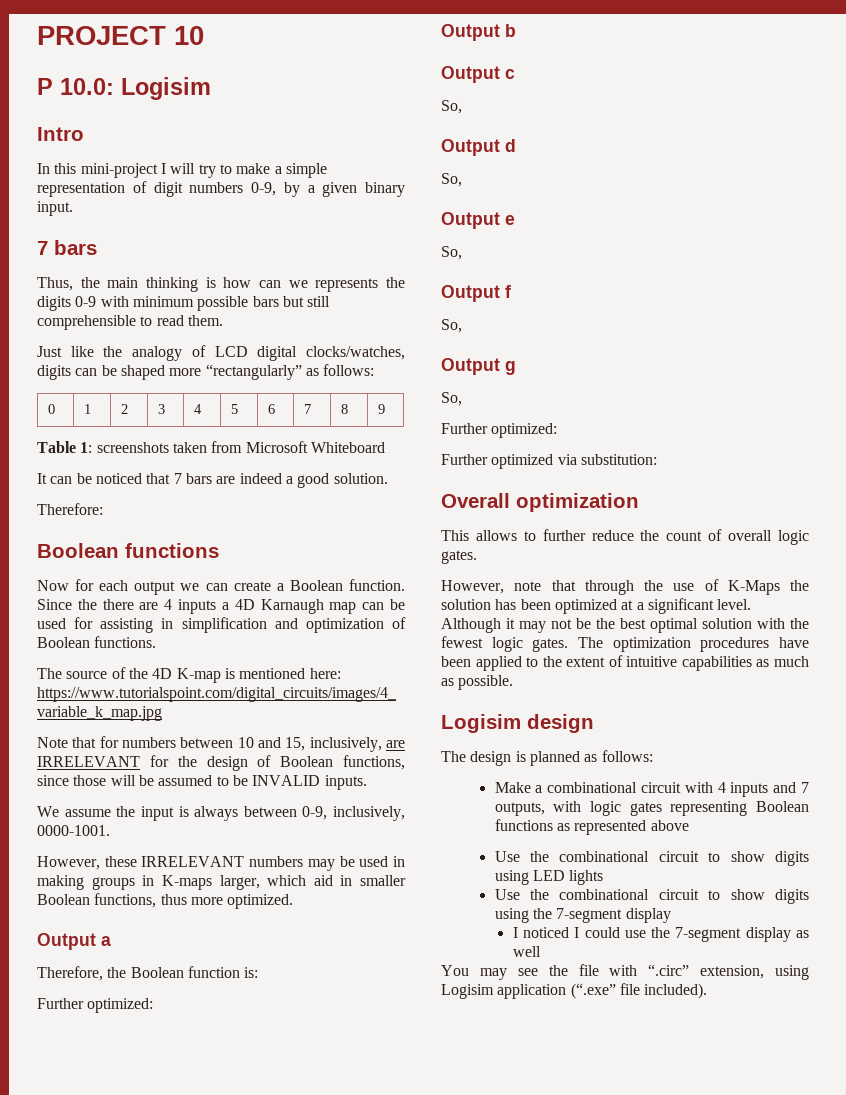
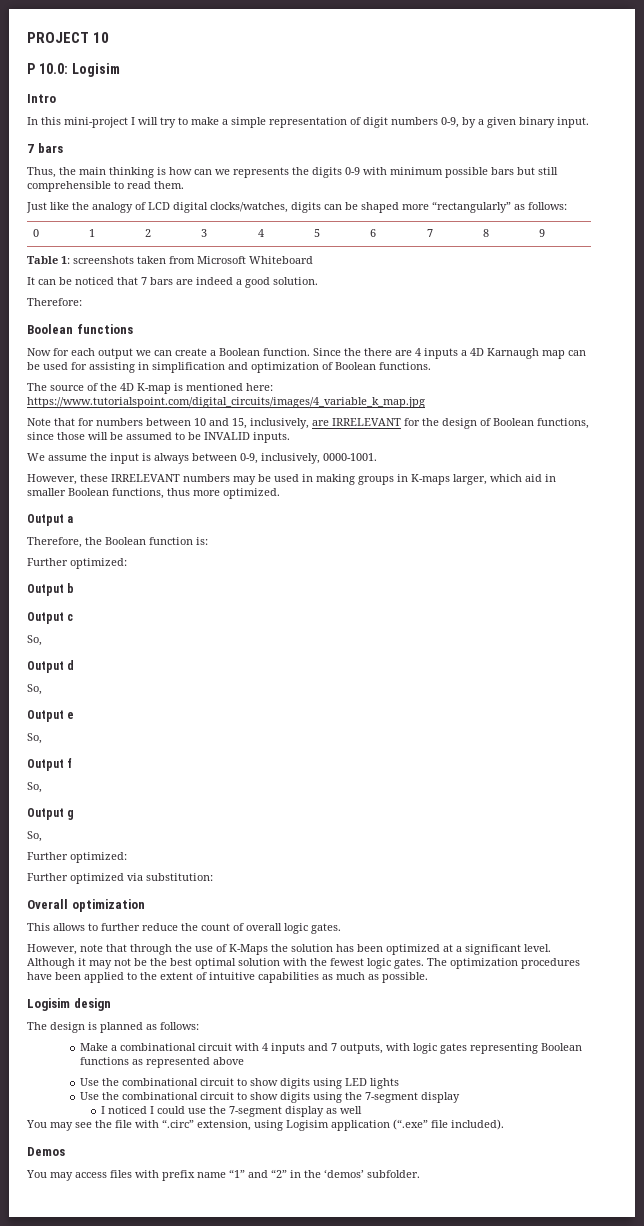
+ Demos
+ You may access files with prefix name “1” and “2” in the ‘demos’ subfolder.

